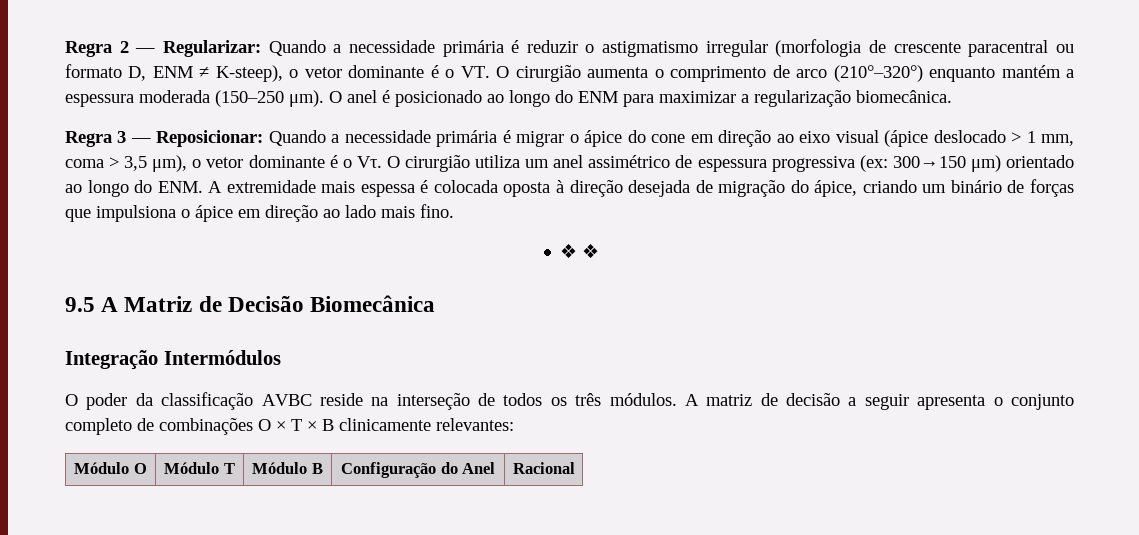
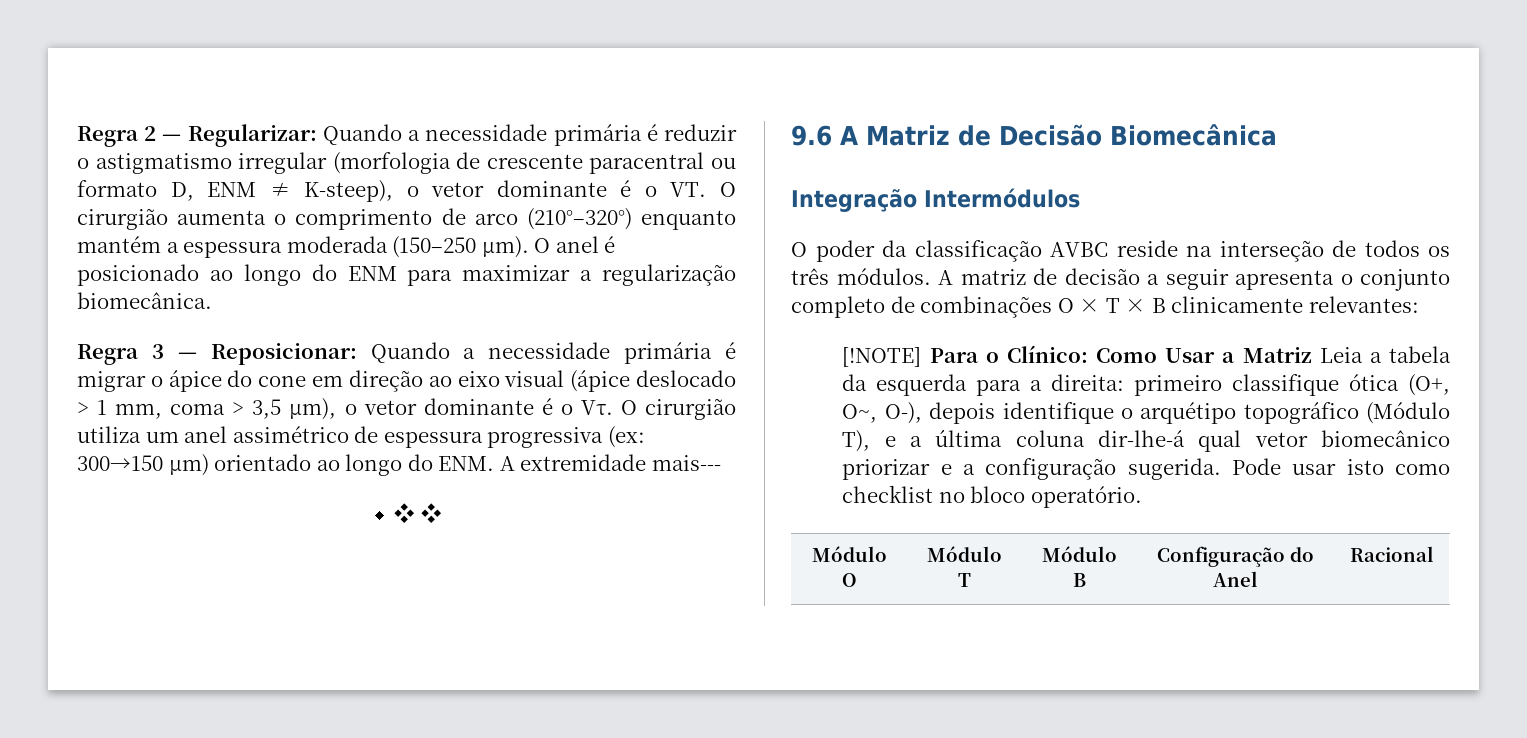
- Regra 3 — Reposicionar: Quando a necessidade primária é migrar o ápice do cone em direção ao eixo visual (ápice deslocado > 1 mm, coma > 3,5 μm), o vetor dominante é o Vτ. O cirurgião utiliza um anel assimétrico de espessura progressiva (ex: 300→150 μm) orientado ao longo do ENM. A extremidade mais espessa é colocada oposta à direção desejada de migração do ápice, criando um binário de forças que impulsiona o ápice em direção ao lado mais fino.
+ Regra 3 — Reposicionar: Quando a necessidade primária é migrar o ápice do cone em direção ao eixo visual (ápice deslocado > 1 mm, coma > 3,5 μm), o vetor dominante é o Vτ. O cirurgião utiliza um anel assimétrico de espessura progressiva (ex: 300→150 μm) orientado ao longo do ENM. A extremidade mais---
- 9.5 A Matriz de Decisão Biomecânica
+ 9.6 A Matriz de Decisão Biomecânica
+ [!NOTE] Para o Clínico: Como Usar a Matriz Leia a tabela da esquerda para a direita: primeiro classifique ótica (O+, O~, O-), depois identifique o arquétipo topográfico (Módulo T), e a última coluna dir-lhe-á qual vetor biomecânico priorizar e a configuração sugerida. Pode usar isto como checklist no bloco operatório.

